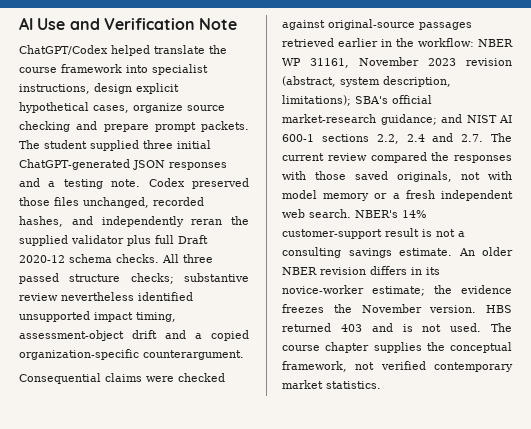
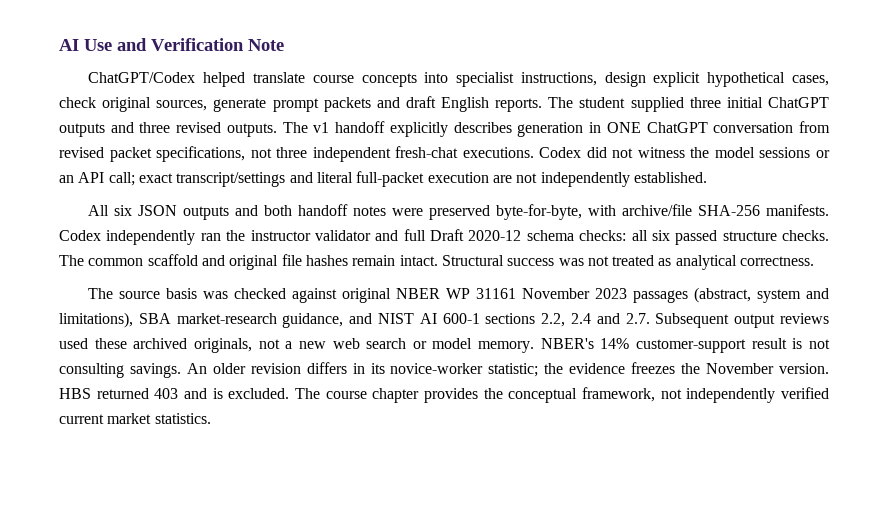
- ChatGPT/Codex helped translate the course framework into specialist instructions, design explicit hypothetical cases, organize source checking and prepare prompt packets.
+ ChatGPT/Codex helped translate course concepts into specialist instructions, design explicit hypothetical cases, check original sources, generate prompt packets and draft English reports.
- The student supplied three initial ChatGPT-generated JSON responses and a testing note. Codex preserved those files unchanged, recorded hashes, and independently reran the supplied validator plus full Draft 2020-12 schema checks. All three passed structure checks; substantive review nevertheless identified unsupported impact timing, assessment-object drift and a copied organization-specific counterargument.
- Consequential claims were checked against original-source passages retrieved earlier in the workflow: NBER WP 31161, November 2023 revision (abstract, system description, limitations); SBA's official market-research guidance; and NIST AI 600-1 sections 2.2, 2.4 and 2.7. The current review compared the responses with those saved originals, not with model memory or a fresh independent web search.
+ The student supplied three initial ChatGPT outputs and three revised outputs. The v1 handoff explicitly describes generation in ONE ChatGPT conversation from revised packet specifications, not three independent fresh-chat executions. Codex did not witness the model sessions or an API call; exact transcript/settings and literal full-packet execution are not independently established.
+ All six JSON outputs and both handoff notes were preserved byte-for-byte, with archive/file SHA-256 manifests. Codex independently ran the instructor validator and full Draft 2020-12 schema checks: all six passed structure checks. The common scaffold and original file hashes remain intact. Structural success was not treated as analytical correctness.
+ The source basis was checked against original NBER WP 31161 November 2023 passages (abstract, system and limitations), SBA market-research guidance, and NIST AI 600-1 sections 2.2, 2.4 and 2.7. Subsequent output reviews used these archived originals, not a new web search or model memory.
- NBER's 14% customer-support result is not a consulting savings estimate.
+ NBER's 14% customer-support result is not consulting savings.
- An older NBER revision differs in its novice-worker estimate; the evidence freezes the November version.
+ An older revision differs in its novice-worker statistic; the evidence freezes the November version.
- HBS returned 403 and is not used.
+ HBS returned 403 and is excluded.
- The course chapter supplies the conceptual framework, not verified contemporary market statistics.
+ The course chapter provides the conceptual framework, not independently verified current market statistics.

